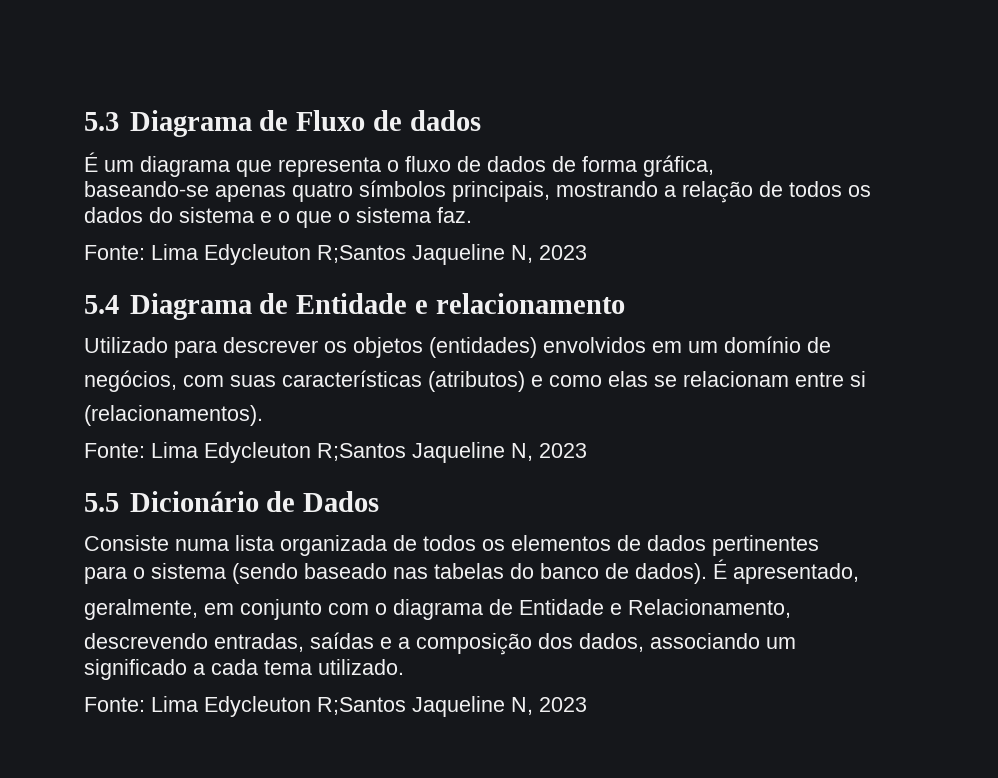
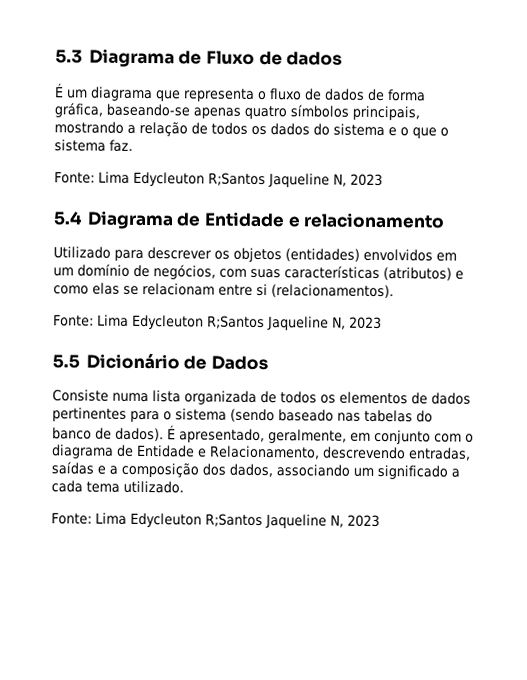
- É um diagrama que representa o fluxo de dados de forma gráfica,
- baseando-se apenas quatro símbolos principais, mostrando a relação de todos os dados do sistema e o que o sistema faz.
+ É um diagrama que representa o fluxo de dados de forma gráfica, baseando-se apenas quatro símbolos principais, mostrando a relação de todos os dados do sistema e o que o sistema faz.
- Utilizado para descrever os objetos (entidades) envolvidos em um domínio de
- negócios, com suas características (atributos) e como elas se relacionam entre si
- (relacionamentos).
+ Utilizado para descrever os objetos (entidades) envolvidos em um domínio de negócios, com suas características (atributos) e como elas se relacionam entre si (relacionamentos).
- Consiste numa lista organizada de todos os elementos de dados pertinentes
- para o sistema (sendo baseado nas tabelas do banco de dados).
+ Consiste numa lista organizada de todos os elementos de dados pertinentes para o sistema (sendo baseado nas tabelas do banco de dados).
- É apresentado,
- geralmente, em conjunto com o diagrama de Entidade e Relacionamento,
- descrevendo entradas, saídas e a composição dos dados, associando um
- significado a cada tema utilizado.
+ É apresentado, geralmente, em conjunto com o diagrama de Entidade e Relacionamento, descrevendo entradas, saídas e a composição dos dados, associando um significado a cada tema utilizado.

